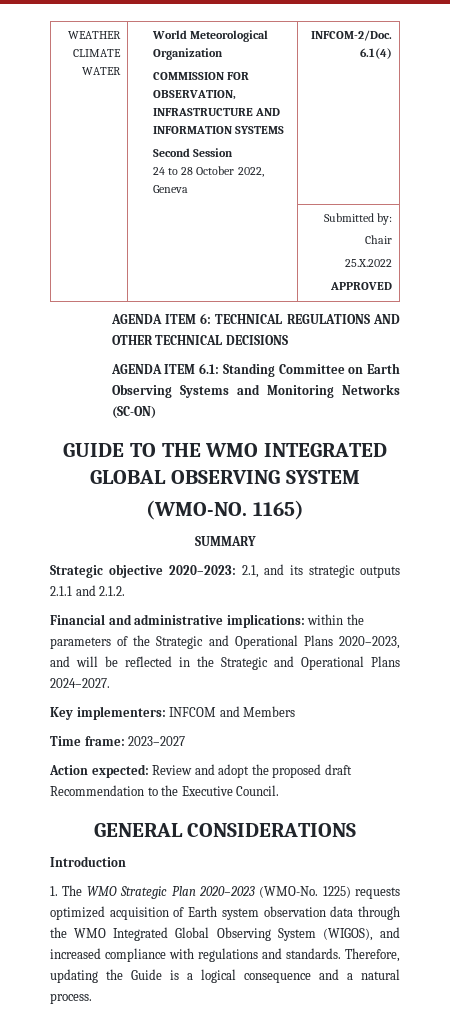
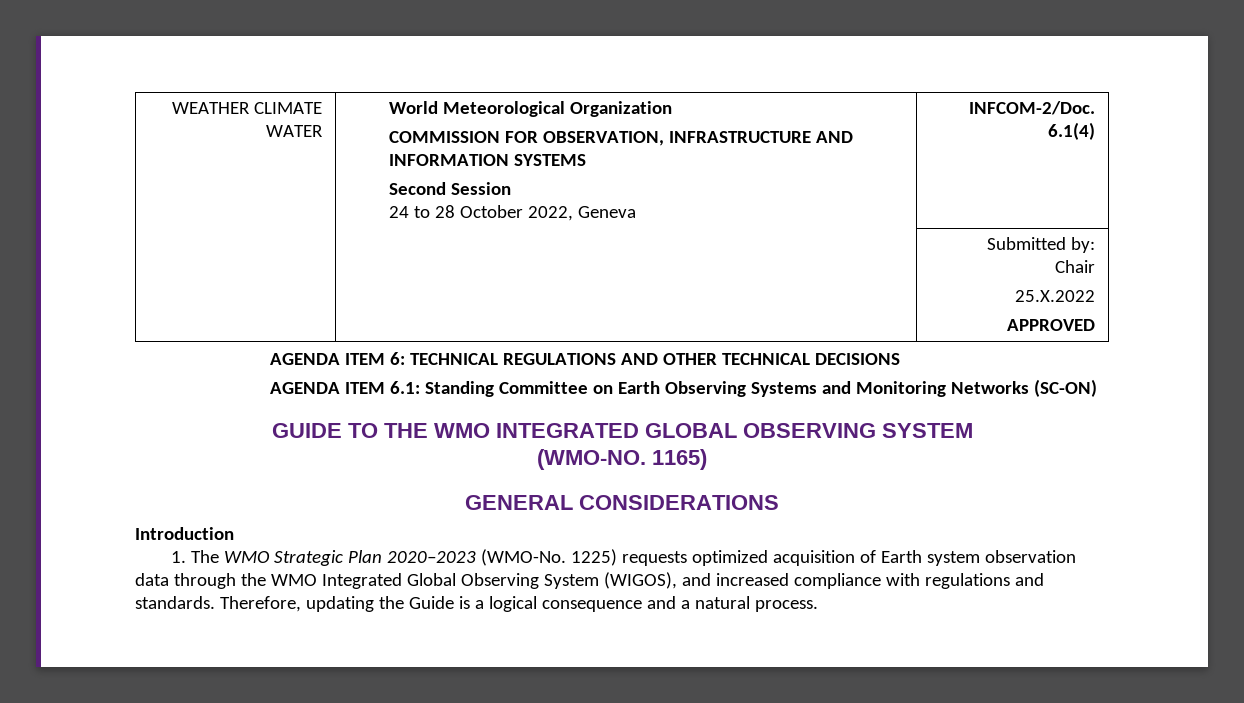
- SUMMARY
- Strategic objective 2020–2023: 2.1, and its strategic outputs 2.1.1 and 2.1.2.
- Financial and administrative implications: within the parameters of the Strategic and Operational Plans 2020–2023, and will be reflected in the Strategic and Operational Plans 2024–2027.
- Key implementers: INFCOM and Members
- Time frame: 2023–2027
- Action expected: Review and adopt the proposed draft Recommendation to the Executive Council.

